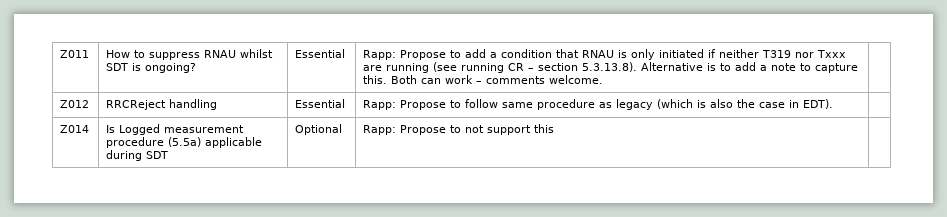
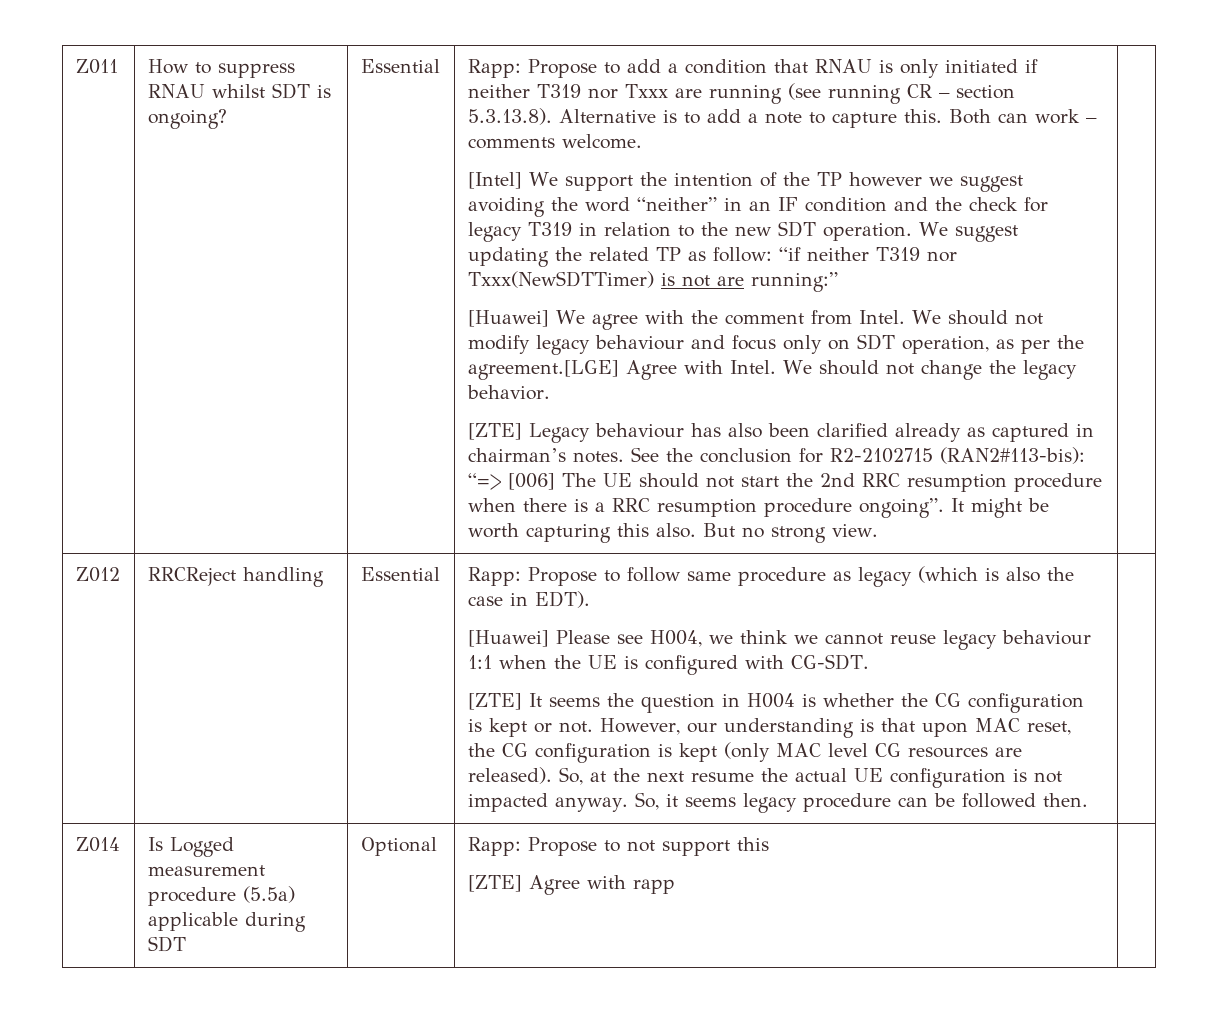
+ [Intel] We support the intention of the TP however we suggest avoiding the word “neither” in an IF condition and the check for legacy T319 in relation to the new SDT operation. We suggest updating the related TP as follow: “if neither T319 nor Txxx(NewSDTTimer) is not are running:”
+ [Huawei] We agree with the comment from Intel. We should not modify legacy behaviour and focus only on SDT operation, as per the agreement.[LGE] Agree with Intel. We should not change the legacy behavior.
+ [ZTE] Legacy behaviour has also been clarified already as captured in chairman’s notes. See the conclusion for R2-2102715 (RAN2#113-bis): “=> [006] The UE should not start the 2nd RRC resumption procedure when there is a RRC resumption procedure ongoing”. It might be worth capturing this also. But no strong view.
+ [Huawei] Please see H004, we think we cannot reuse legacy behaviour 1:1 when the UE is configured with CG-SDT.
+ [ZTE] It seems the question in H004 is whether the CG configuration is kept or not. However, our understanding is that upon MAC reset, the CG configuration is kept (only MAC level CG resources are released). So, at the next resume the actual UE configuration is not impacted anyway. So, it seems legacy procedure can be followed then.
- Z014 | Is Logged measurement procedure (5.5a) applicable during SDT | Optional | Rapp: Propose to not support this |
+ Z014 | Is Logged measurement procedure (5.5a) applicable during SDT | Optional | Rapp: Propose to not support this
+ [ZTE] Agree with rapp |

